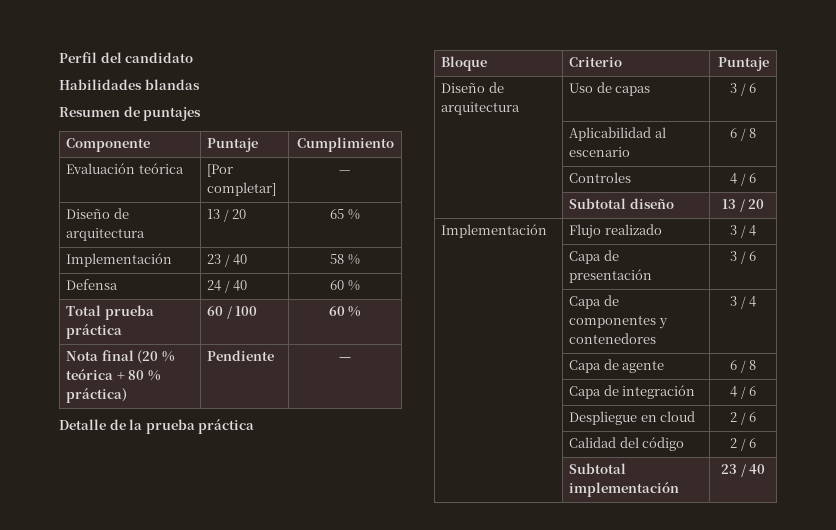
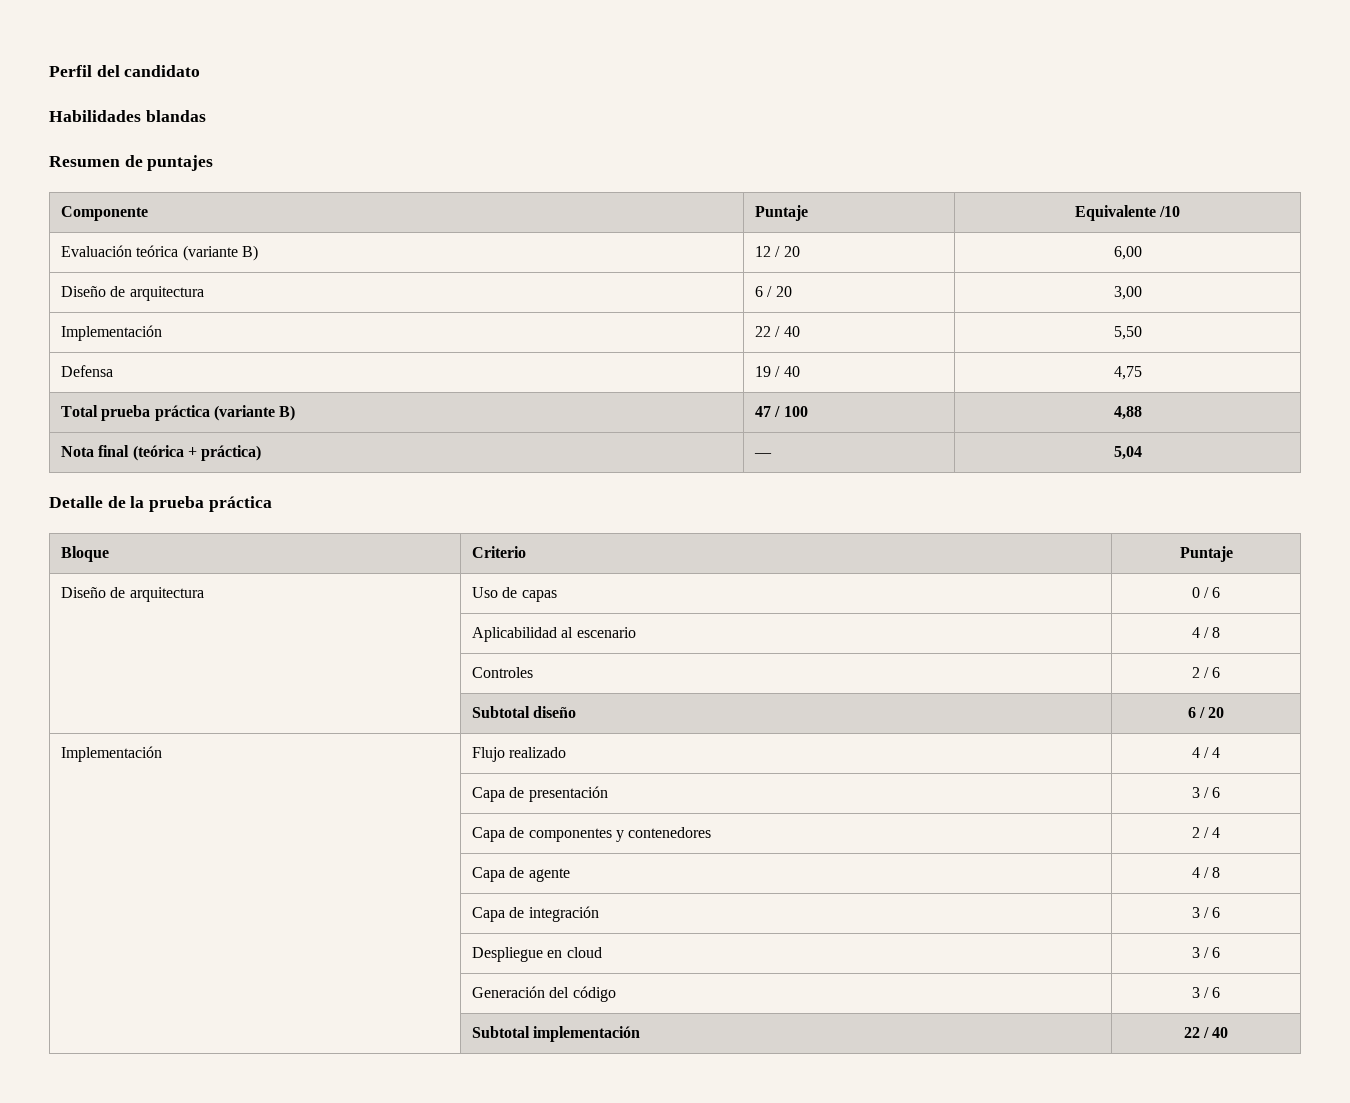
- Componente | Puntaje | Cumplimiento
+ Componente | Puntaje | Equivalente /10
- Evaluación teórica | [Por completar] | —
- Diseño de arquitectura | 13 / 20 | 65 %
- Implementación | 23 / 40 | 58 %
+ Evaluación teórica (variante B) | 12 / 20 | 6,00
+ Diseño de arquitectura | 6 / 20 | 3,00
+ Implementación | 22 / 40 | 5,50
- Defensa | 24 / 40 | 60 %
+ Defensa | 19 / 40 | 4,75
- Total prueba práctica | 60 / 100 | 60 %
+ Total prueba práctica (variante B) | 47 / 100 | 4,88
- Nota final (20 % teórica + 80 % práctica) | Pendiente | —
+ Nota final (teórica + práctica) | — | 5,04
- Diseño de arquitectura | Uso de capas | 3 / 6
+ Diseño de arquitectura | Uso de capas | 0 / 6
- | Aplicabilidad al escenario | 6 / 8
+ | Aplicabilidad al escenario | 4 / 8
- | Controles | 4 / 6
+ | Controles | 2 / 6
- | Subtotal diseño | 13 / 20
+ | Subtotal diseño | 6 / 20
- Implementación | Flujo realizado | 3 / 4
+ Implementación | Flujo realizado | 4 / 4
- | Capa de componentes y contenedores | 3 / 4
+ | Capa de componentes y contenedores | 2 / 4
- | Capa de agente | 6 / 8
+ | Capa de agente | 4 / 8
- | Capa de integración | 4 / 6
+ | Capa de integración | 3 / 6
- | Despliegue en cloud | 2 / 6
- | Calidad del código | 2 / 6
+ | Despliegue en cloud | 3 / 6
+ | Generación del código | 3 / 6
- | Subtotal implementación | 23 / 40
+ | Subtotal implementación | 22 / 40

